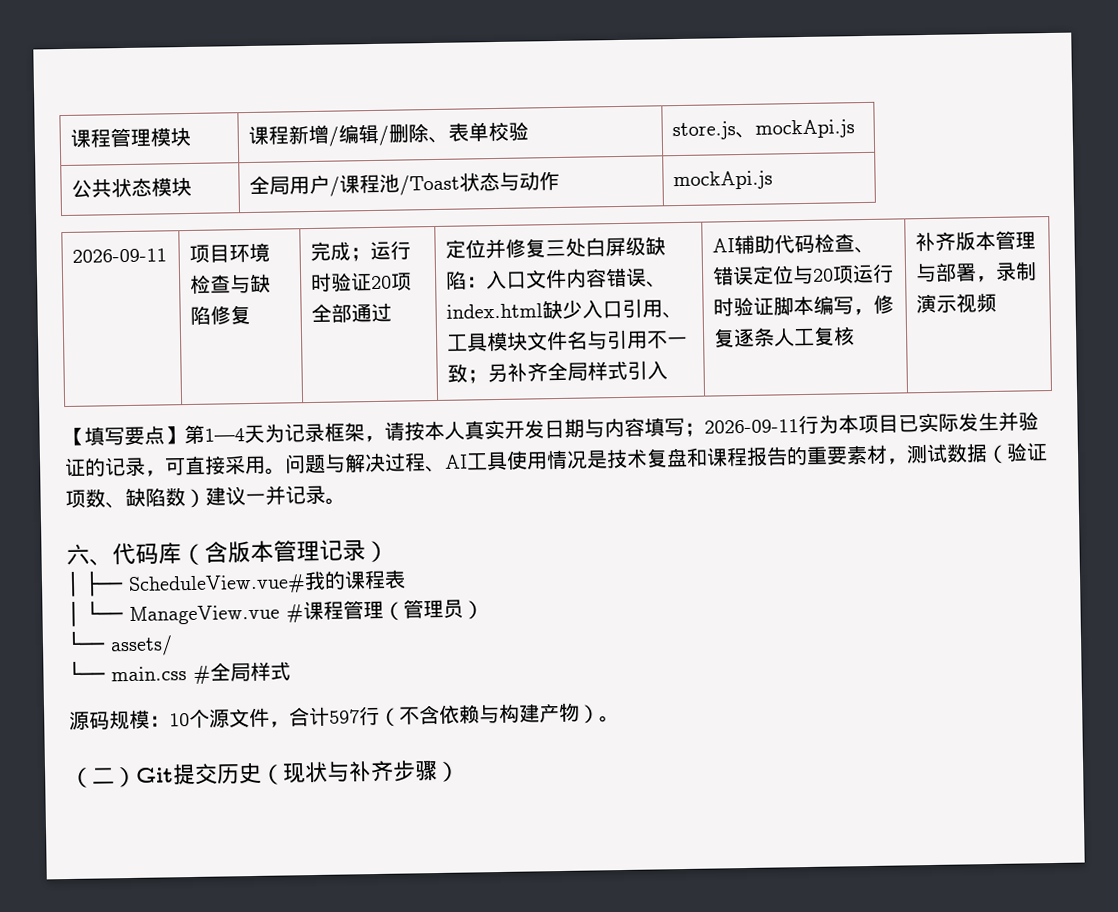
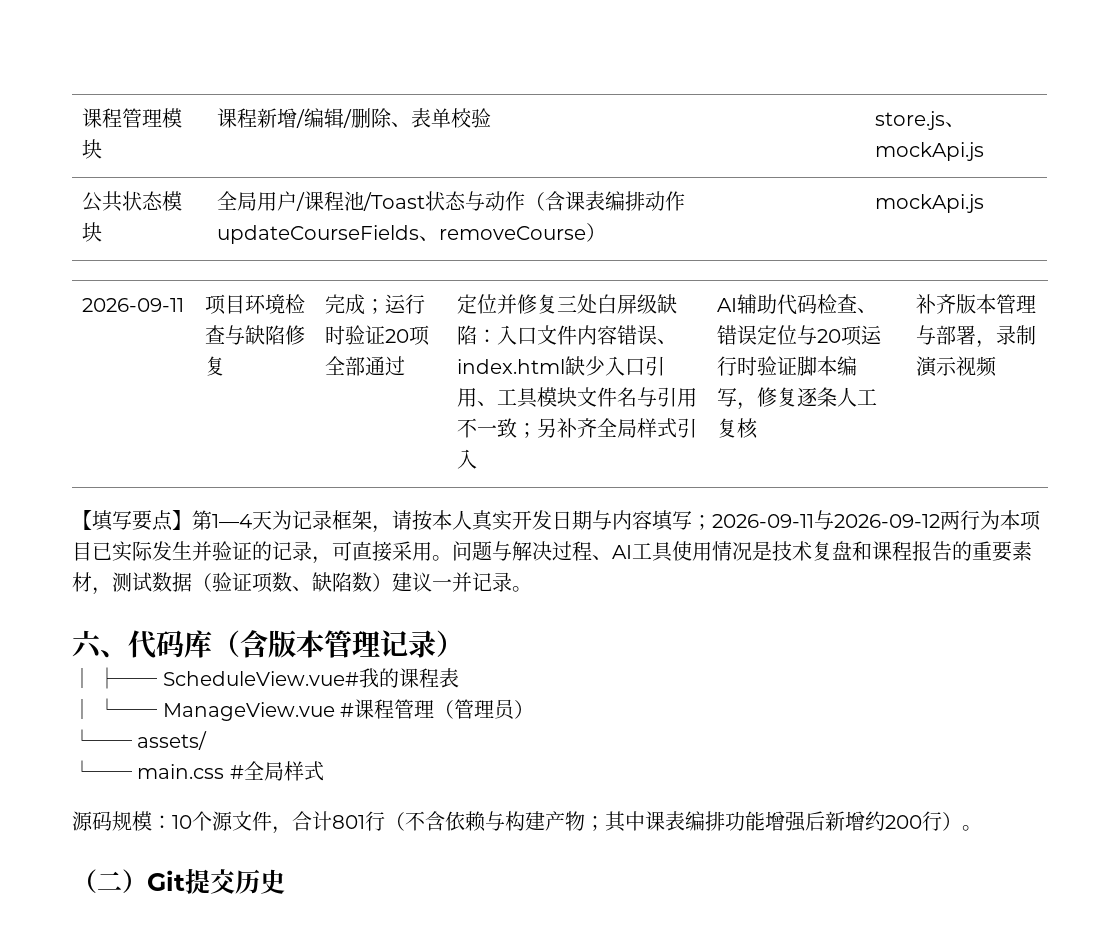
- 公共状态模块 | 全局用户/课程池/Toast状态与动作 | mockApi.js
+ 公共状态模块 | 全局用户/课程池/Toast状态与动作（含课表编排动作updateCourseFields、removeCourse） | mockApi.js
- 【填写要点】第1—4天为记录框架，请按本人真实开发日期与内容填写；2026-09-11行为本项目已实际发生并验证的记录，可直接采用。
+ 【填写要点】第1—4天为记录框架，请按本人真实开发日期与内容填写；2026-09-11与2026-09-12两行为本项目已实际发生并验证的记录，可直接采用。
- 源码规模：10个源文件，合计597行（不含依赖与构建产物）。
+ 源码规模：10个源文件，合计801行（不含依赖与构建产物；其中课表编排功能增强后新增约200行）。
- （二）Git提交历史（现状与补齐步骤）
+ （二）Git提交历史

